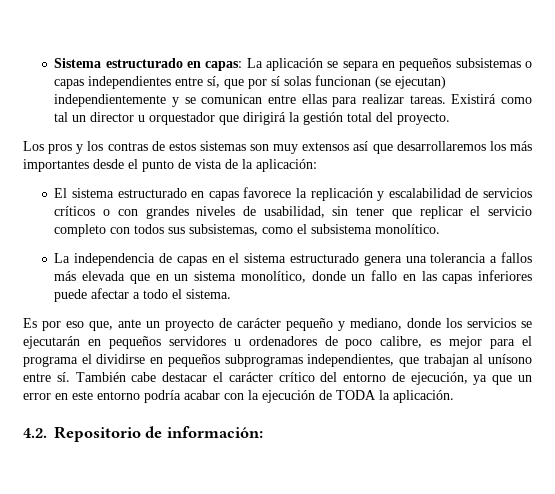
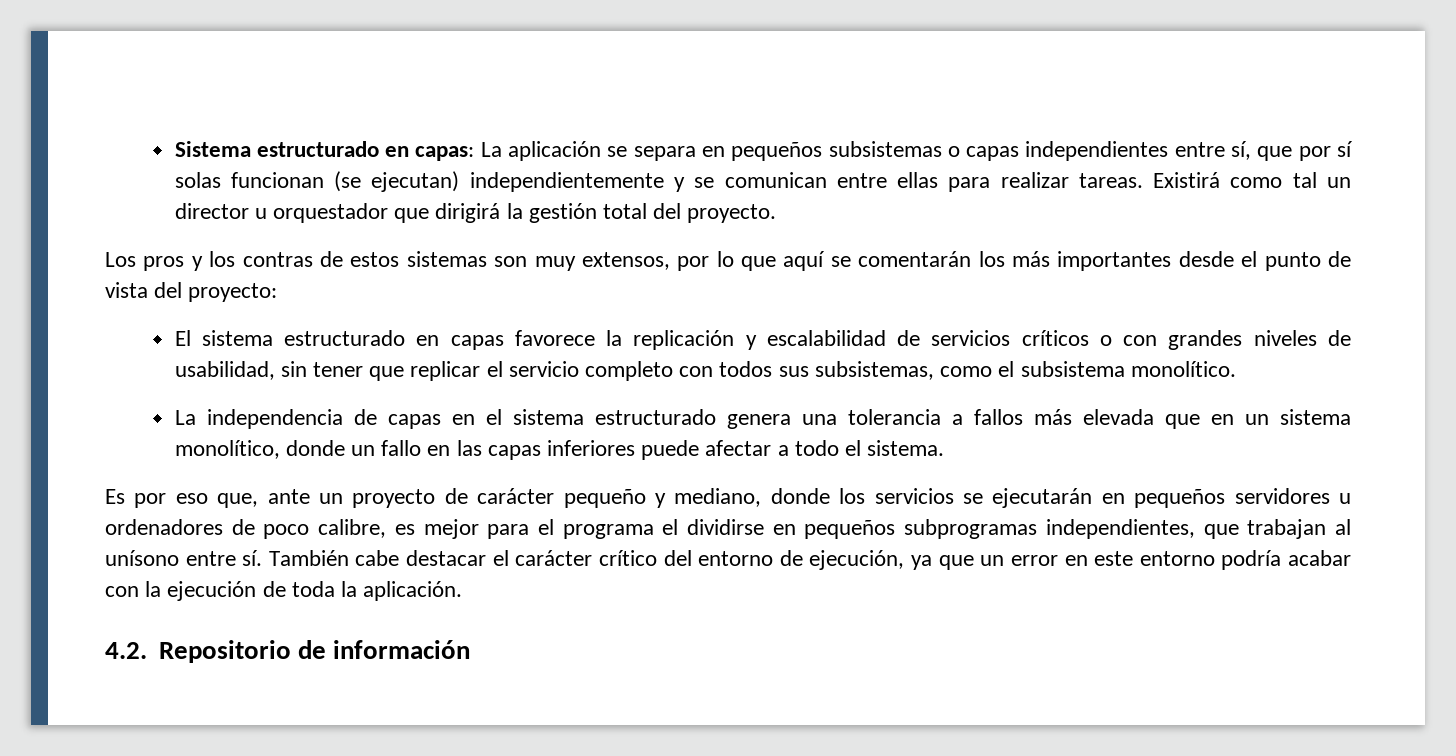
- Los pros y los contras de estos sistemas son muy extensos así que desarrollaremos los más importantes desde el punto de vista de la aplicación:
+ Los pros y los contras de estos sistemas son muy extensos, por lo que aquí se comentarán los más importantes desde el punto de vista del proyecto:
- También cabe destacar el carácter crítico del entorno de ejecución, ya que un error en este entorno podría acabar con la ejecución de TODA la aplicación.
+ También cabe destacar el carácter crítico del entorno de ejecución, ya que un error en este entorno podría acabar con la ejecución de toda la aplicación.
- 4.2. Repositorio de información:
+ 4.2. Repositorio de información

